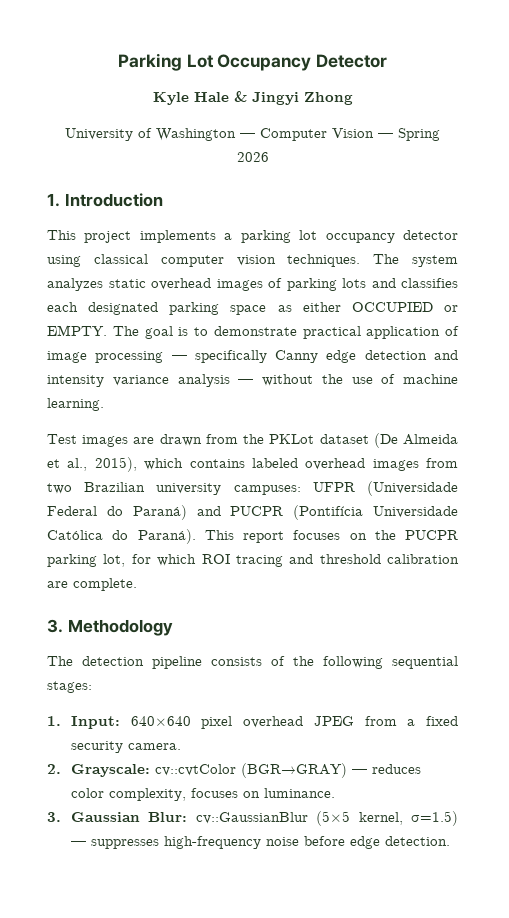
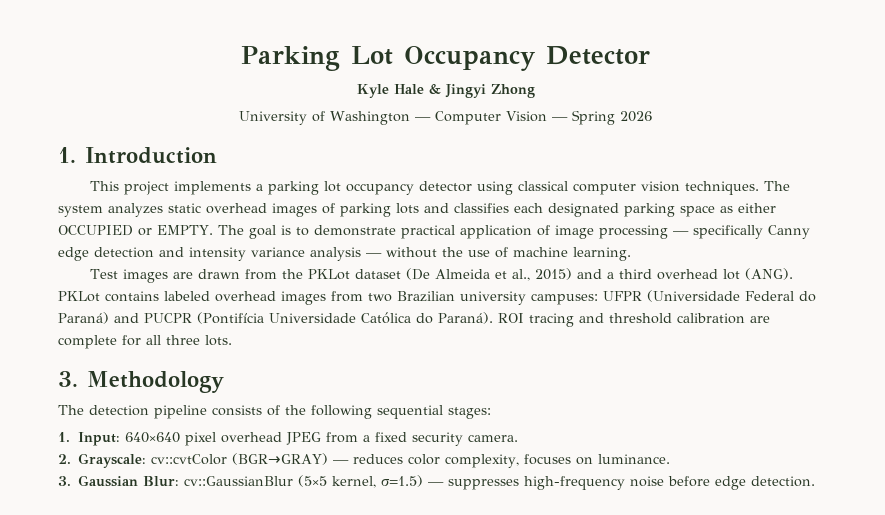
- Test images are drawn from the PKLot dataset (De Almeida et al., 2015), which contains labeled overhead images from two Brazilian university campuses: UFPR (Universidade Federal do Paraná) and PUCPR (Pontifícia Universidade Católica do Paraná).
+ Test images are drawn from the PKLot dataset (De Almeida et al., 2015) and a third overhead lot (ANG). PKLot contains labeled overhead images from two Brazilian university campuses: UFPR (Universidade Federal do Paraná) and PUCPR (Pontifícia Universidade Católica do Paraná).
- This report focuses on the PUCPR parking lot, for which ROI tracing and threshold calibration are complete.
+ ROI tracing and threshold calibration are complete for all three lots.

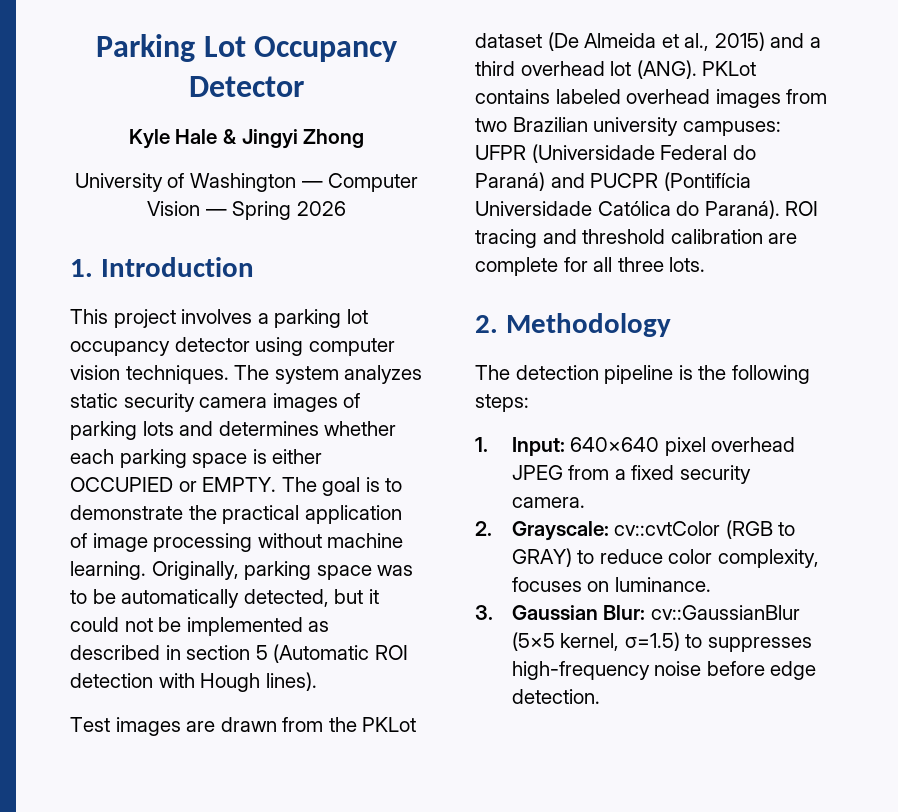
- This project implements a parking lot occupancy detector using classical computer vision techniques.
+ This project involves a parking lot occupancy detector using computer vision techniques.
- The system analyzes static overhead images of parking lots and classifies each designated parking space as either OCCUPIED or EMPTY.
+ The system analyzes static security camera images of parking lots and determines whether each parking space is either OCCUPIED or EMPTY.
- The goal is to demonstrate practical application of image processing — specifically Canny edge detection and intensity variance analysis — without the use of machine learning.
+ The goal is to demonstrate the practical application of image processing without machine learning. Originally, parking space was to be automatically detected, but it could not be implemented as described in section 5 (Automatic ROI detection with Hough lines).
- 3. Methodology
+ 2. Methodology
- The detection pipeline consists of the following sequential stages:
+ The detection pipeline is the following steps:
- 2. Grayscale: cv::cvtColor (BGR→GRAY) — reduces color complexity, focuses on luminance.
+ 2. Grayscale: cv::cvtColor (RGB to GRAY) to reduce color complexity, focuses on luminance.
- 3. Gaussian Blur: cv::GaussianBlur (5×5 kernel, σ=1.5) — suppresses high-frequency noise before edge detection.
+ 3. Gaussian Blur: cv::GaussianBlur (5×5 kernel, σ=1.5) to suppresses high-frequency noise before edge detection.

